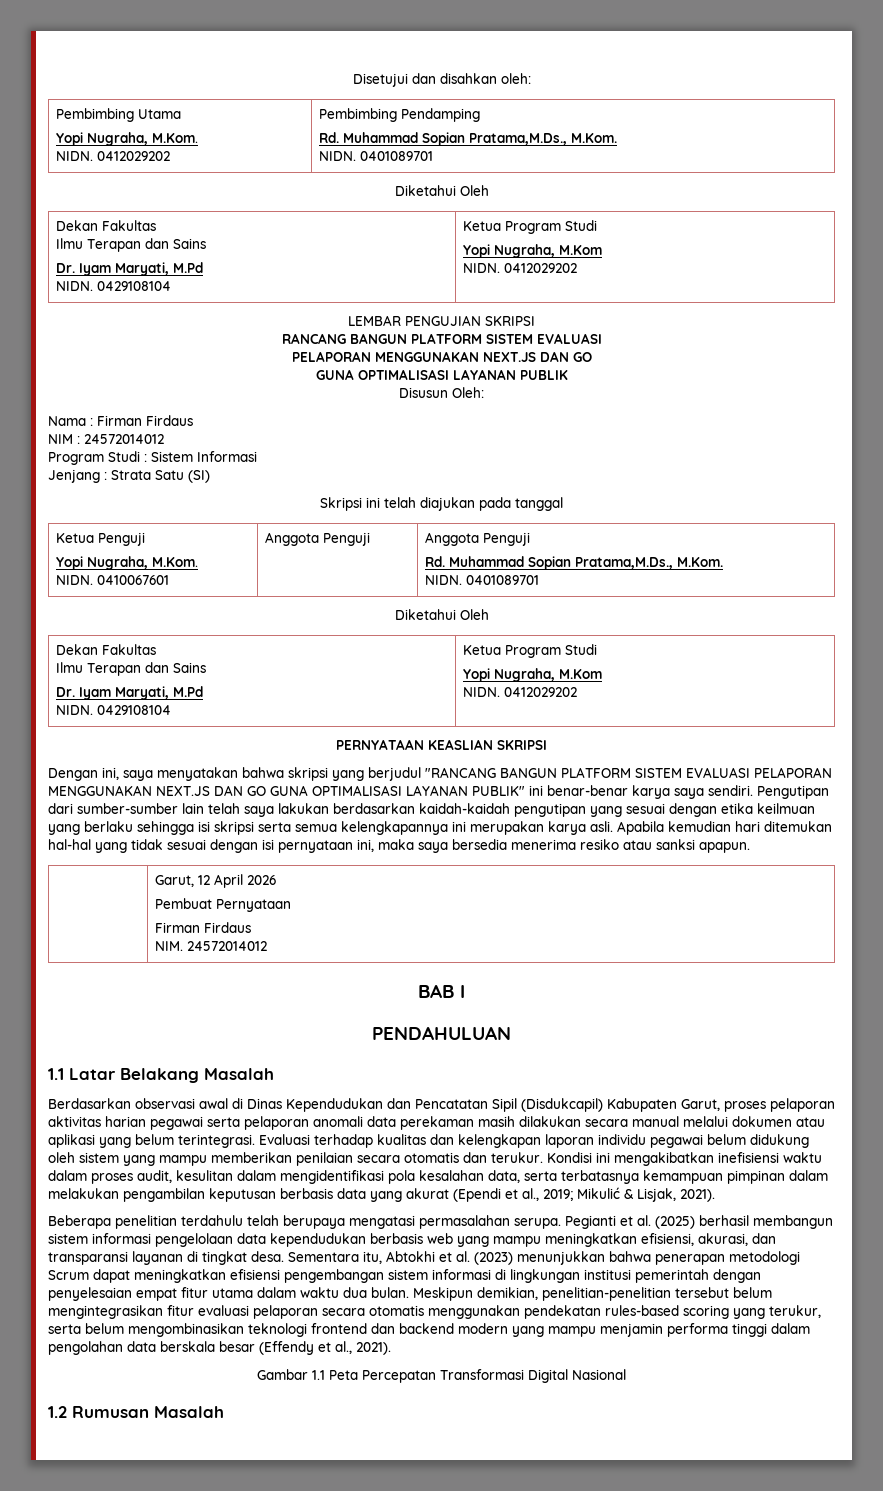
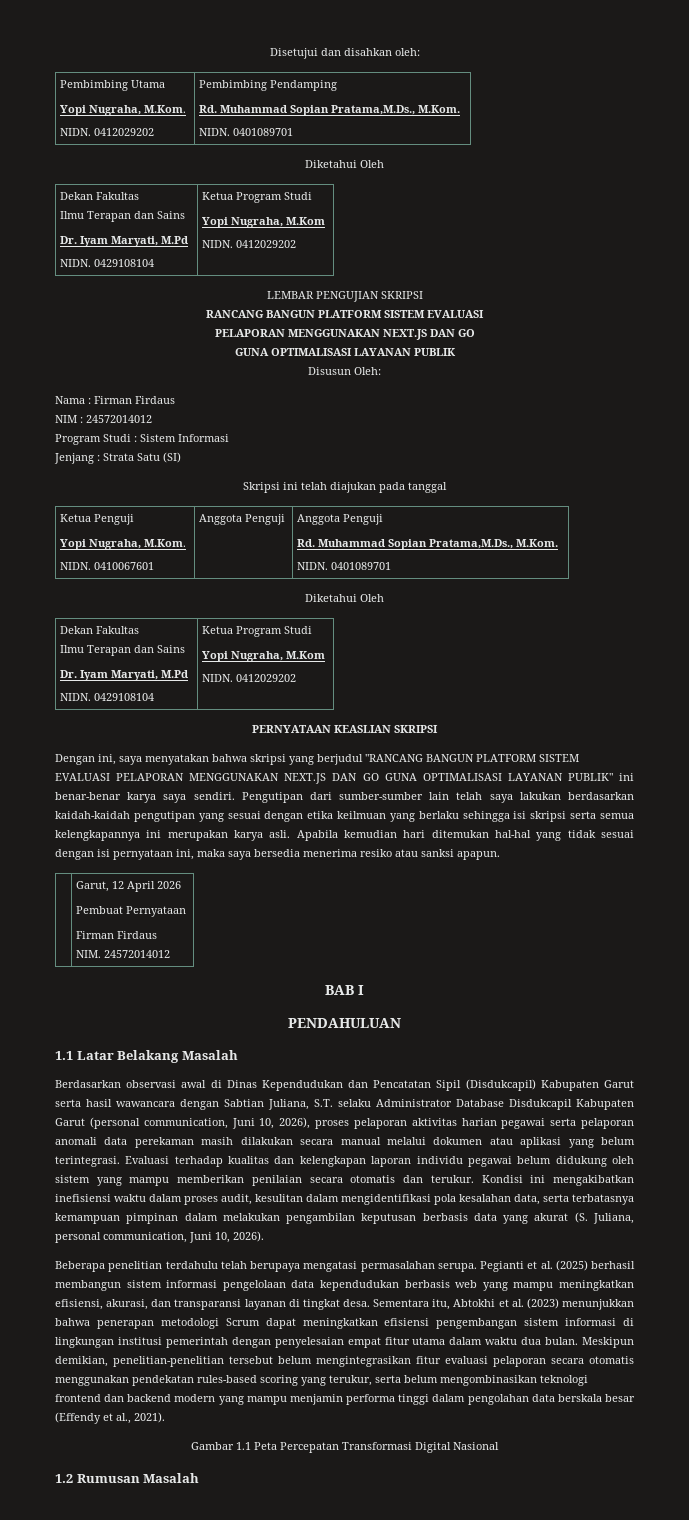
- Berdasarkan observasi awal di Dinas Kependudukan dan Pencatatan Sipil (Disdukcapil) Kabupaten Garut, proses pelaporan aktivitas harian pegawai serta pelaporan anomali data perekaman masih dilakukan secara manual melalui dokumen atau aplikasi yang belum terintegrasi.
+ Berdasarkan observasi awal di Dinas Kependudukan dan Pencatatan Sipil (Disdukcapil) Kabupaten Garut serta hasil wawancara dengan Sabtian Juliana, S.T. selaku Administrator Database Disdukcapil Kabupaten Garut (personal communication, Juni 10, 2026), proses pelaporan aktivitas harian pegawai serta pelaporan anomali data perekaman masih dilakukan secara manual melalui dokumen atau aplikasi yang belum terintegrasi.
- Kondisi ini mengakibatkan inefisiensi waktu dalam proses audit, kesulitan dalam mengidentifikasi pola kesalahan data, serta terbatasnya kemampuan pimpinan dalam melakukan pengambilan keputusan berbasis data yang akurat (Ependi et al., 2019; Mikulić & Lisjak, 2021).
+ Kondisi ini mengakibatkan inefisiensi waktu dalam proses audit, kesulitan dalam mengidentifikasi pola kesalahan data, serta terbatasnya kemampuan pimpinan dalam melakukan pengambilan keputusan berbasis data yang akurat (S. Juliana, personal communication, Juni 10, 2026).

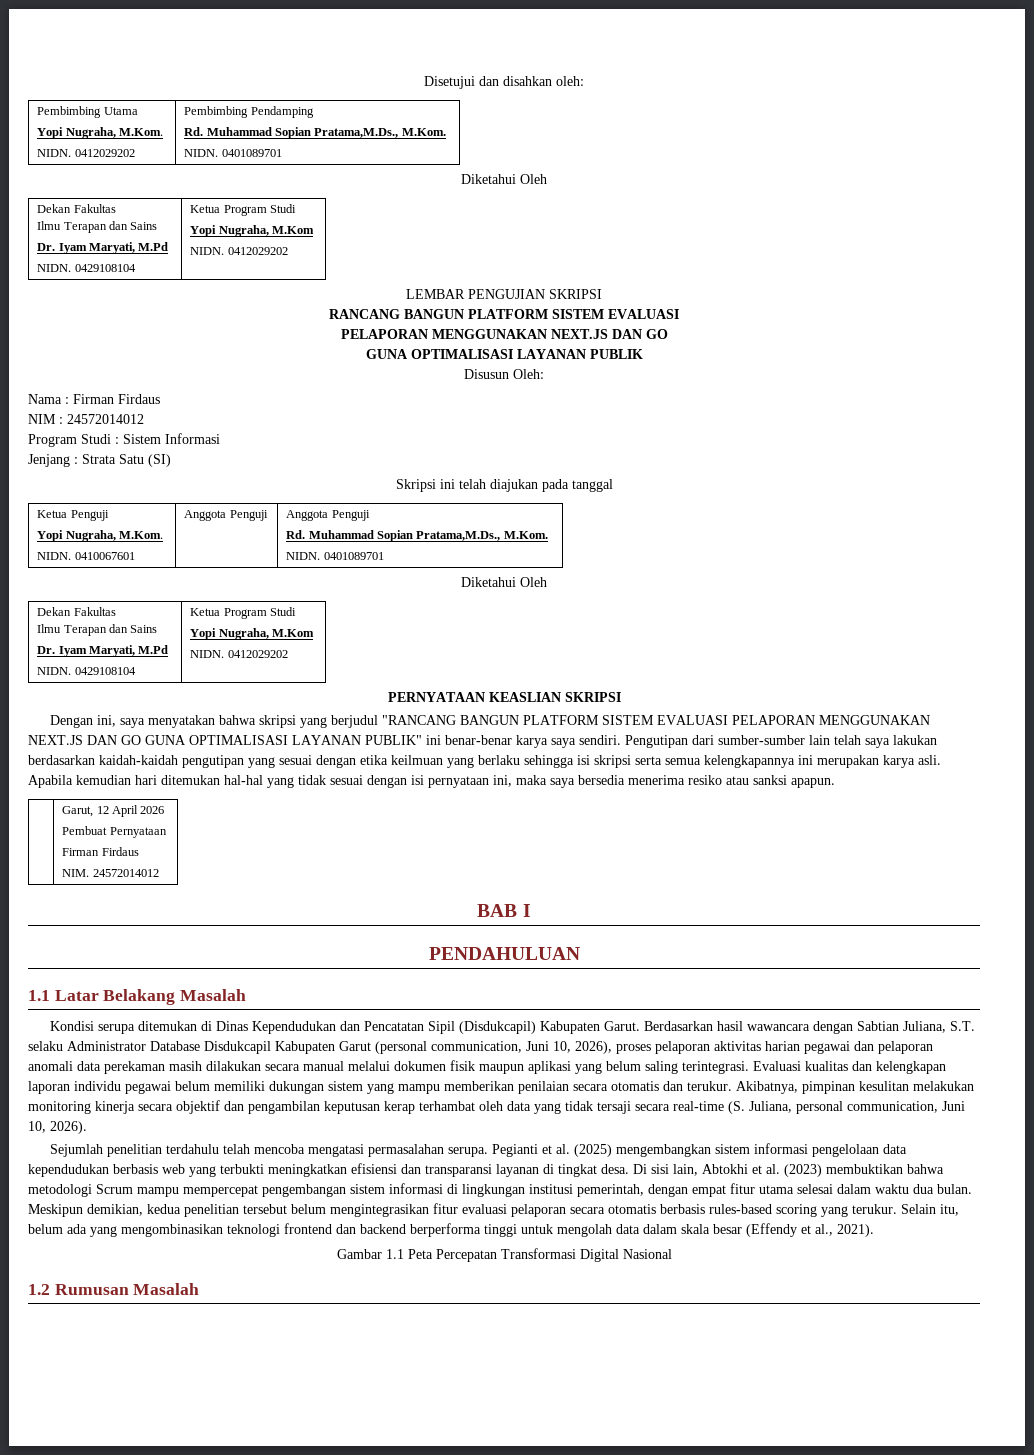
- Berdasarkan observasi awal di Dinas Kependudukan dan Pencatatan Sipil (Disdukcapil) Kabupaten Garut serta hasil wawancara dengan Sabtian Juliana, S.T. selaku Administrator Database Disdukcapil Kabupaten Garut (personal communication, Juni 10, 2026), proses pelaporan aktivitas harian pegawai serta pelaporan anomali data perekaman masih dilakukan secara manual melalui dokumen atau aplikasi yang belum terintegrasi.
+ Kondisi serupa ditemukan di Dinas Kependudukan dan Pencatatan Sipil (Disdukcapil) Kabupaten Garut. Berdasarkan hasil wawancara dengan Sabtian Juliana, S.T. selaku Administrator Database Disdukcapil Kabupaten Garut (personal communication, Juni 10, 2026), proses pelaporan aktivitas harian pegawai dan pelaporan anomali data perekaman masih dilakukan secara manual melalui dokumen fisik maupun aplikasi yang belum saling terintegrasi.
- Evaluasi terhadap kualitas dan kelengkapan laporan individu pegawai belum didukung oleh sistem yang mampu memberikan penilaian secara otomatis dan terukur.
+ Evaluasi kualitas dan kelengkapan laporan individu pegawai belum memiliki dukungan sistem yang mampu memberikan penilaian secara otomatis dan terukur.
- Kondisi ini mengakibatkan inefisiensi waktu dalam proses audit, kesulitan dalam mengidentifikasi pola kesalahan data, serta terbatasnya kemampuan pimpinan dalam melakukan pengambilan keputusan berbasis data yang akurat (S. Juliana, personal communication, Juni 10, 2026).
+ Akibatnya, pimpinan kesulitan melakukan monitoring kinerja secara objektif dan pengambilan keputusan kerap terhambat oleh data yang tidak tersaji secara real-time (S. Juliana, personal communication, Juni 10, 2026).
- Beberapa penelitian terdahulu telah berupaya mengatasi permasalahan serupa.
+ Sejumlah penelitian terdahulu telah mencoba mengatasi permasalahan serupa.
- Pegianti et al. (2025) berhasil membangun sistem informasi pengelolaan data kependudukan berbasis web yang mampu meningkatkan efisiensi, akurasi, dan transparansi layanan di tingkat desa.
+ Pegianti et al. (2025) mengembangkan sistem informasi pengelolaan data kependudukan berbasis web yang terbukti meningkatkan efisiensi dan transparansi layanan di tingkat desa.
- Sementara itu, Abtokhi et al. (2023) menunjukkan bahwa penerapan metodologi Scrum dapat meningkatkan efisiensi pengembangan sistem informasi di lingkungan institusi pemerintah dengan penyelesaian empat fitur utama dalam waktu dua bulan.
+ Di sisi lain, Abtokhi et al. (2023) membuktikan bahwa metodologi Scrum mampu mempercepat pengembangan sistem informasi di lingkungan institusi pemerintah, dengan empat fitur utama selesai dalam waktu dua bulan.
- Meskipun demikian, penelitian-penelitian tersebut belum mengintegrasikan fitur evaluasi pelaporan secara otomatis menggunakan pendekatan rules-based scoring yang terukur, serta belum mengombinasikan teknologi frontend dan backend modern yang mampu menjamin performa tinggi dalam pengolahan data berskala besar (Effendy et al., 2021).
+ Meskipun demikian, kedua penelitian tersebut belum mengintegrasikan fitur evaluasi pelaporan secara otomatis berbasis rules-based scoring yang terukur. Selain itu, belum ada yang mengombinasikan teknologi frontend dan backend berperforma tinggi untuk mengolah data dalam skala besar (Effendy et al., 2021).

